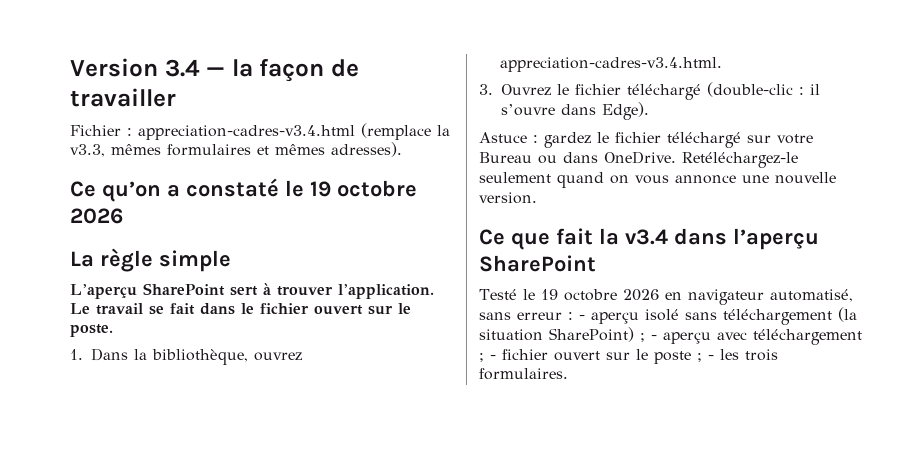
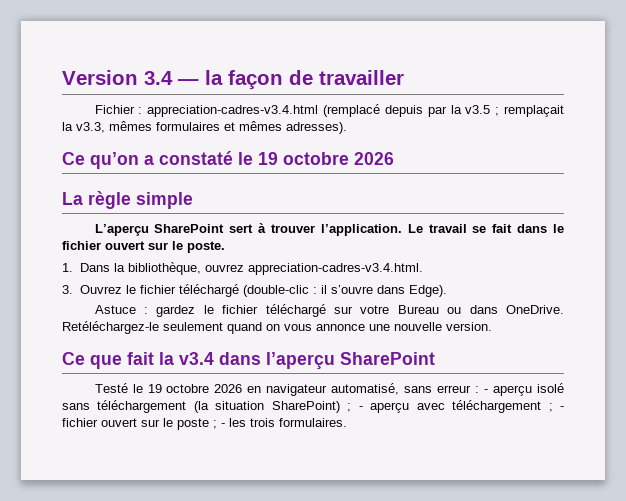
- Fichier : appreciation-cadres-v3.4.html (remplace la v3.3, mêmes formulaires et mêmes adresses).
+ Fichier : appreciation-cadres-v3.4.html (remplacé depuis par la v3.5 ; remplaçait la v3.3, mêmes formulaires et mêmes adresses).

